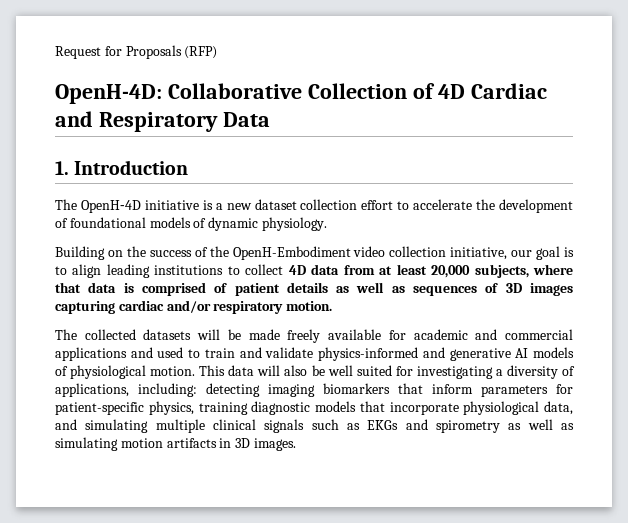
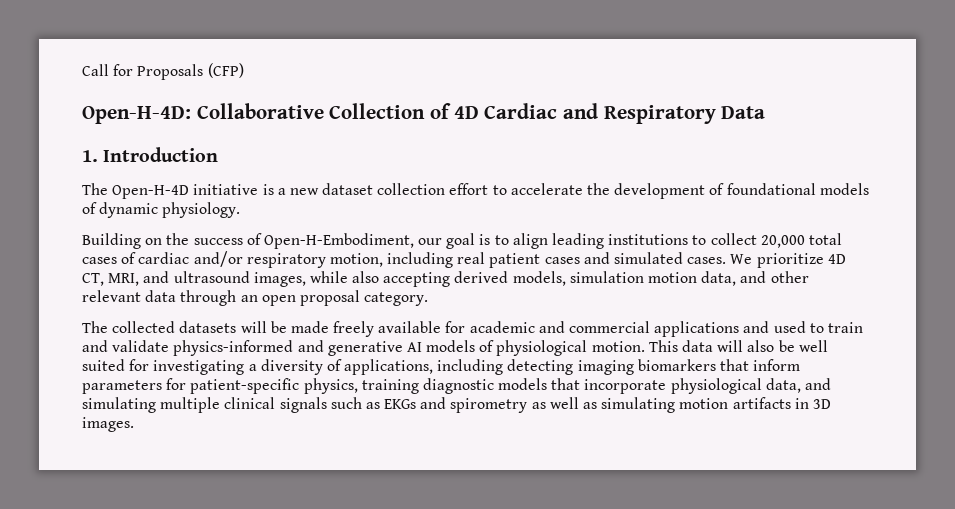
- Request for Proposals (RFP)
- OpenH-4D: Collaborative Collection of 4D Cardiac and Respiratory Data
+ Call for Proposals (CFP)
+ Open-H-4D: Collaborative Collection of 4D Cardiac and Respiratory Data
- The OpenH‑4D initiative is a new dataset collection effort to accelerate the development of foundational models of dynamic physiology.
+ The Open-H‑4D initiative is a new dataset collection effort to accelerate the development of foundational models of dynamic physiology.
- Building on the success of the OpenH-Embodiment video collection initiative, our goal is to align leading institutions to collect 4D data from at least 20,000 subjects, where that data is comprised of patient details as well as sequences of 3D images capturing cardiac and/or respiratory motion.
+ Building on the success of Open-H-Embodiment, our goal is to align leading institutions to collect 20,000 total cases of cardiac and/or respiratory motion, including real patient cases and simulated cases. We prioritize 4D CT, MRI, and ultrasound images, while also accepting derived models, simulation motion data, and other relevant data through an open proposal category.
- This data will also be well suited for investigating a diversity of applications, including: detecting imaging biomarkers that inform parameters for patient-specific physics, training diagnostic models that incorporate physiological data, and simulating multiple clinical signals such as EKGs and spirometry as well as simulating motion artifacts in 3D images.
+ This data will also be well suited for investigating a diversity of applications, including detecting imaging biomarkers that inform parameters for patient-specific physics, training diagnostic models that incorporate physiological data, and simulating multiple clinical signals such as EKGs and spirometry as well as simulating motion artifacts in 3D images.

